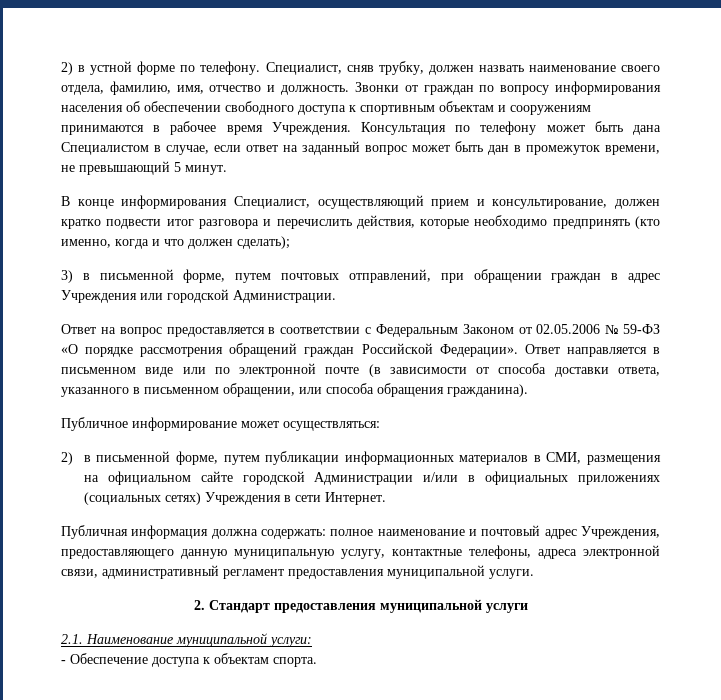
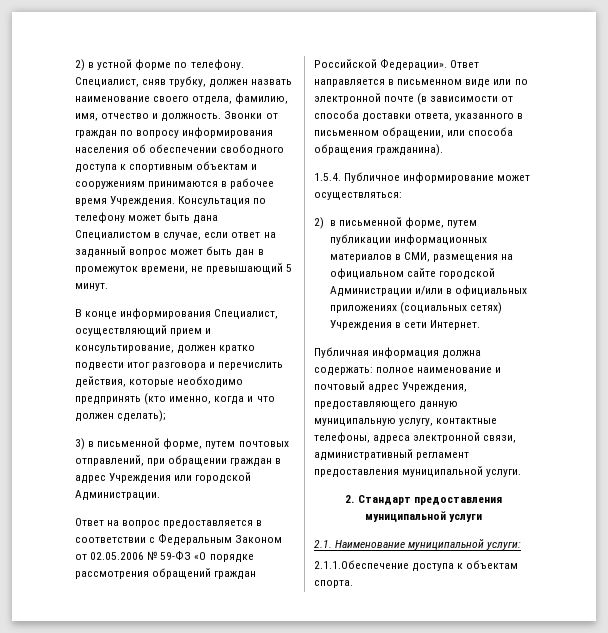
- Публичное информирование может осуществляться:
+ 1.5.4. Публичное информирование может осуществляться:
- - Обеспечение доступа к объектам спорта.
+ 2.1.1.Обеспечение доступа к объектам спорта.

